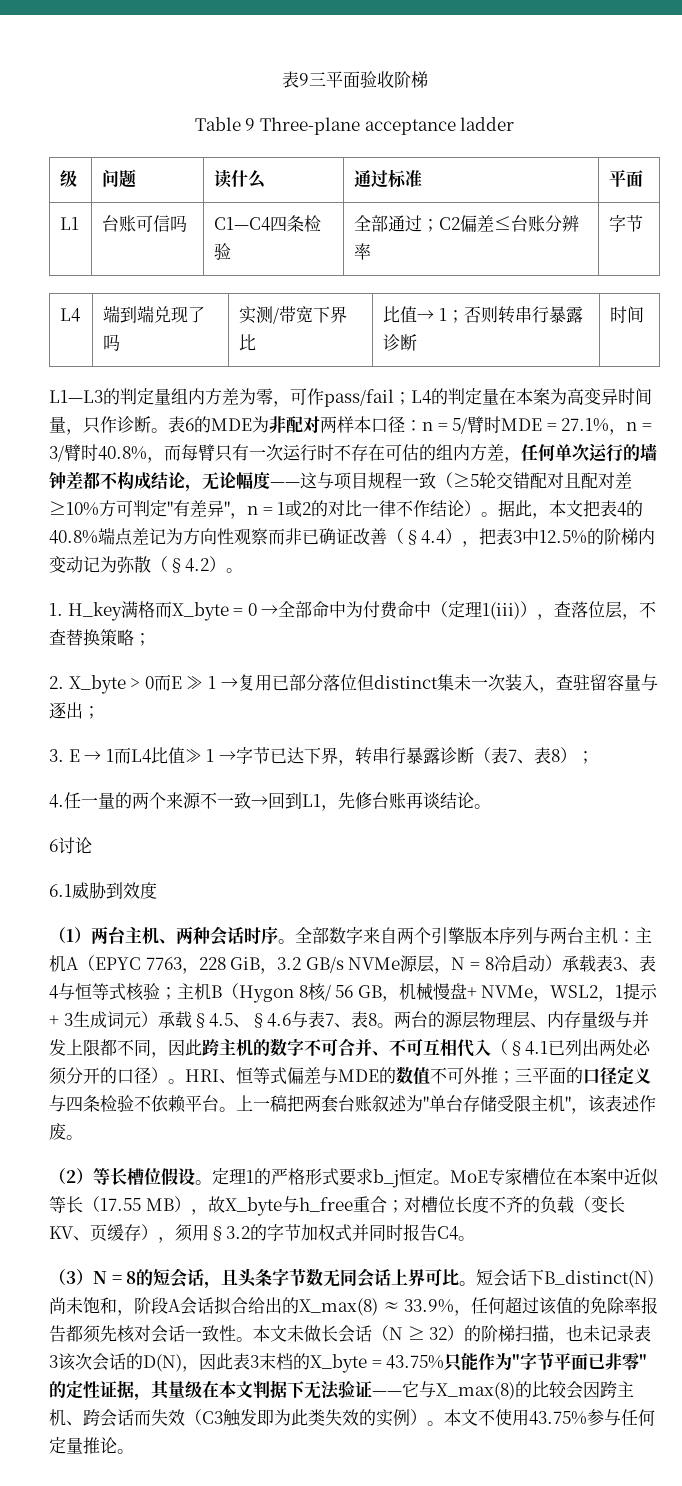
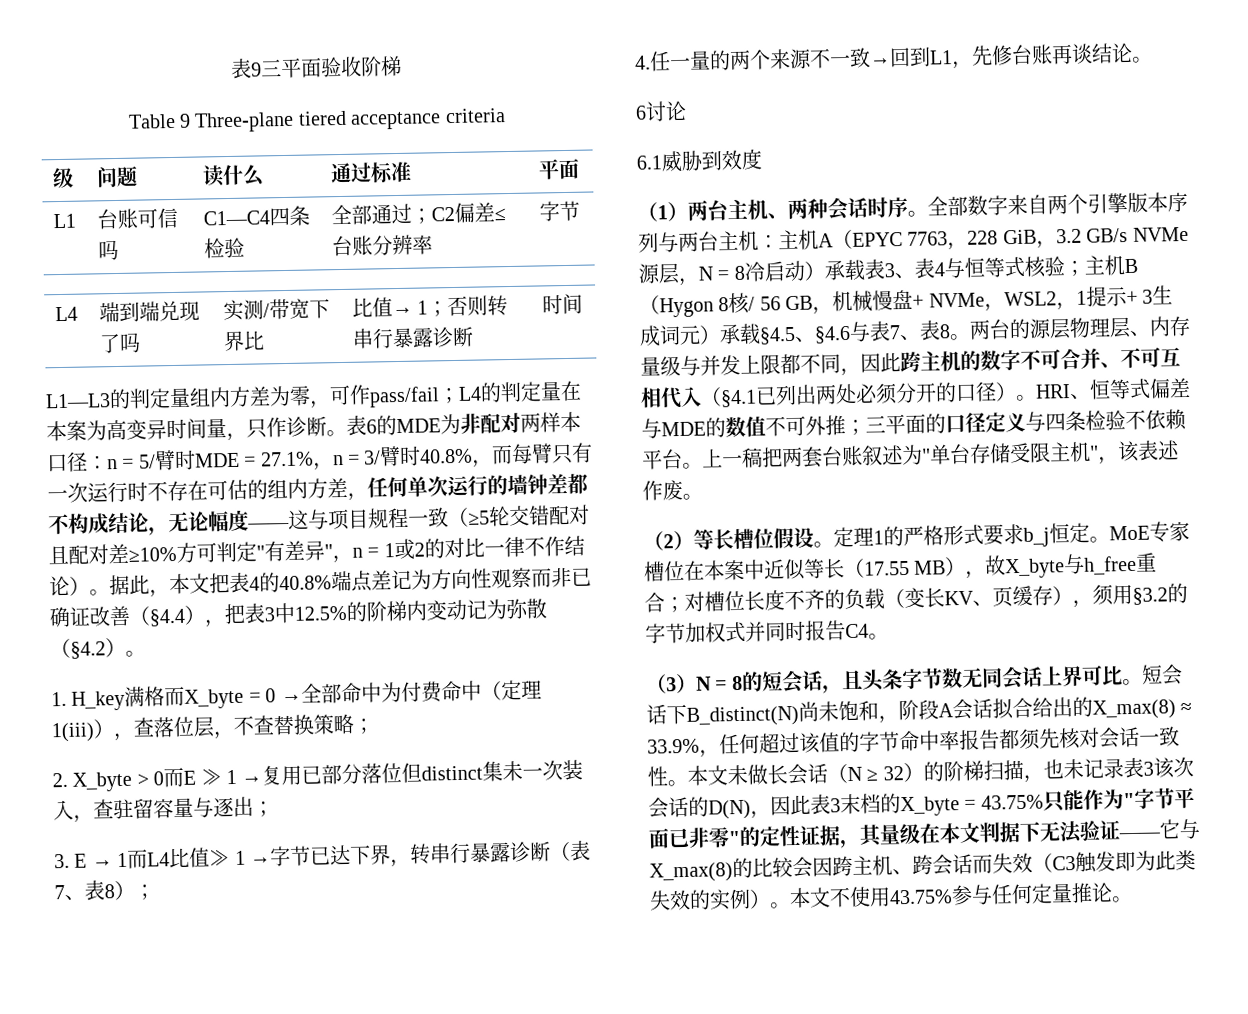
- Table 9 Three-plane acceptance ladder
+ Table 9 Three-plane tiered acceptance criteria
- 短会话下B_distinct(N)尚未饱和，阶段A会话拟合给出的X_max(8) ≈ 33.9%，任何超过该值的免除率报告都须先核对会话一致性。
+ 短会话下B_distinct(N)尚未饱和，阶段A会话拟合给出的X_max(8) ≈ 33.9%，任何超过该值的字节命中率报告都须先核对会话一致性。

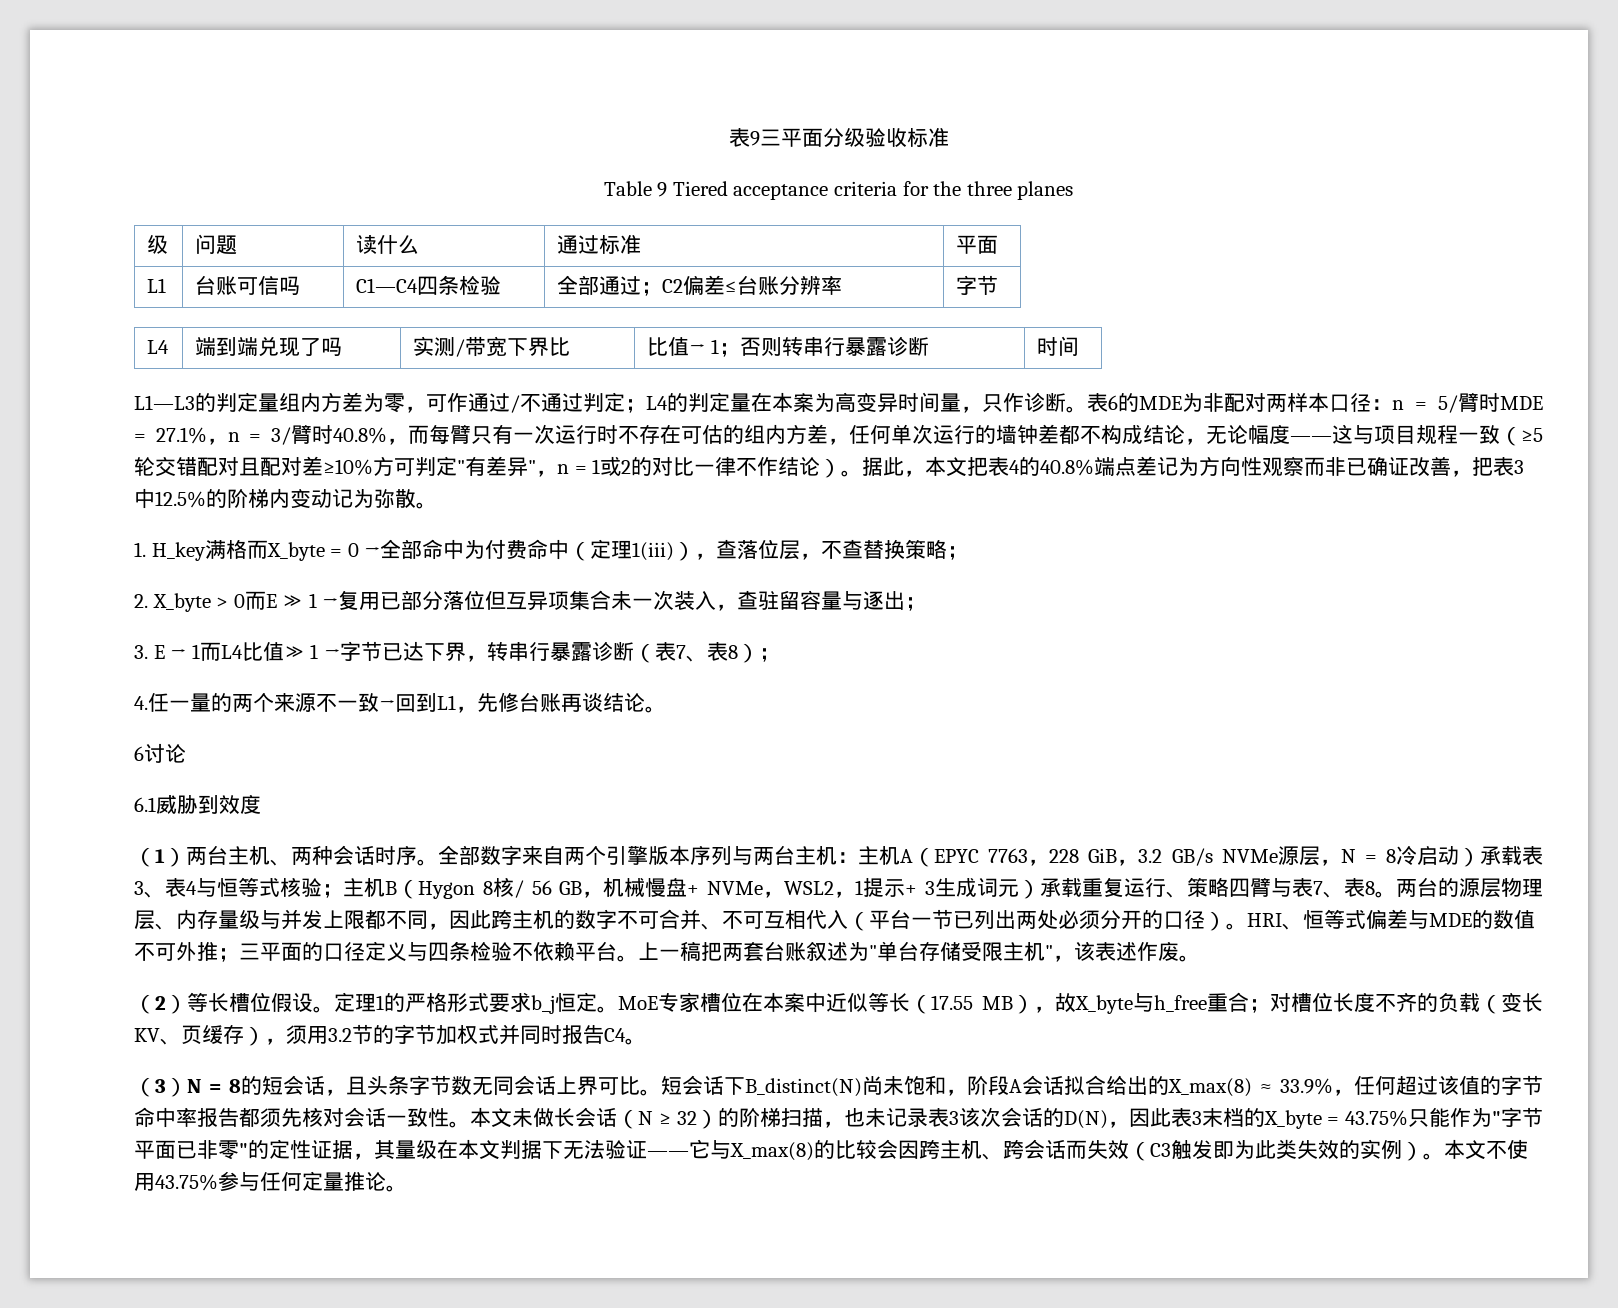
- 表9三平面验收阶梯
+ 表9三平面分级验收标准
- Table 9 Three-plane tiered acceptance criteria
+ Table 9 Tiered acceptance criteria for the three planes
- L1—L3的判定量组内方差为零，可作pass/fail；L4的判定量在本案为高变异时间量，只作诊断。
+ L1—L3的判定量组内方差为零，可作通过/不通过判定；L4的判定量在本案为高变异时间量，只作诊断。
- 据此，本文把表4的40.8%端点差记为方向性观察而非已确证改善（§4.4），把表3中12.5%的阶梯内变动记为弥散（§4.2）。
+ 据此，本文把表4的40.8%端点差记为方向性观察而非已确证改善，把表3中12.5%的阶梯内变动记为弥散。
- 2. X_byte > 0而E ≫ 1 →复用已部分落位但distinct集未一次装入，查驻留容量与逐出；
+ 2. X_byte > 0而E ≫ 1 →复用已部分落位但互异项集合未一次装入，查驻留容量与逐出；
- 主机B（Hygon 8核/ 56 GB，机械慢盘+ NVMe，WSL2，1提示+ 3生成词元）承载§4.5、§4.6与表7、表8。
+ 主机B（Hygon 8核/ 56 GB，机械慢盘+ NVMe，WSL2，1提示+ 3生成词元）承载重复运行、策略四臂与表7、表8。
- 两台的源层物理层、内存量级与并发上限都不同，因此跨主机的数字不可合并、不可互相代入（§4.1已列出两处必须分开的口径）。
+ 两台的源层物理层、内存量级与并发上限都不同，因此跨主机的数字不可合并、不可互相代入（平台一节已列出两处必须分开的口径）。
- MoE专家槽位在本案中近似等长（17.55 MB），故X_byte与h_free重合；对槽位长度不齐的负载（变长KV、页缓存），须用§3.2的字节加权式并同时报告C4。
+ MoE专家槽位在本案中近似等长（17.55 MB），故X_byte与h_free重合；对槽位长度不齐的负载（变长KV、页缓存），须用3.2节的字节加权式并同时报告C4。

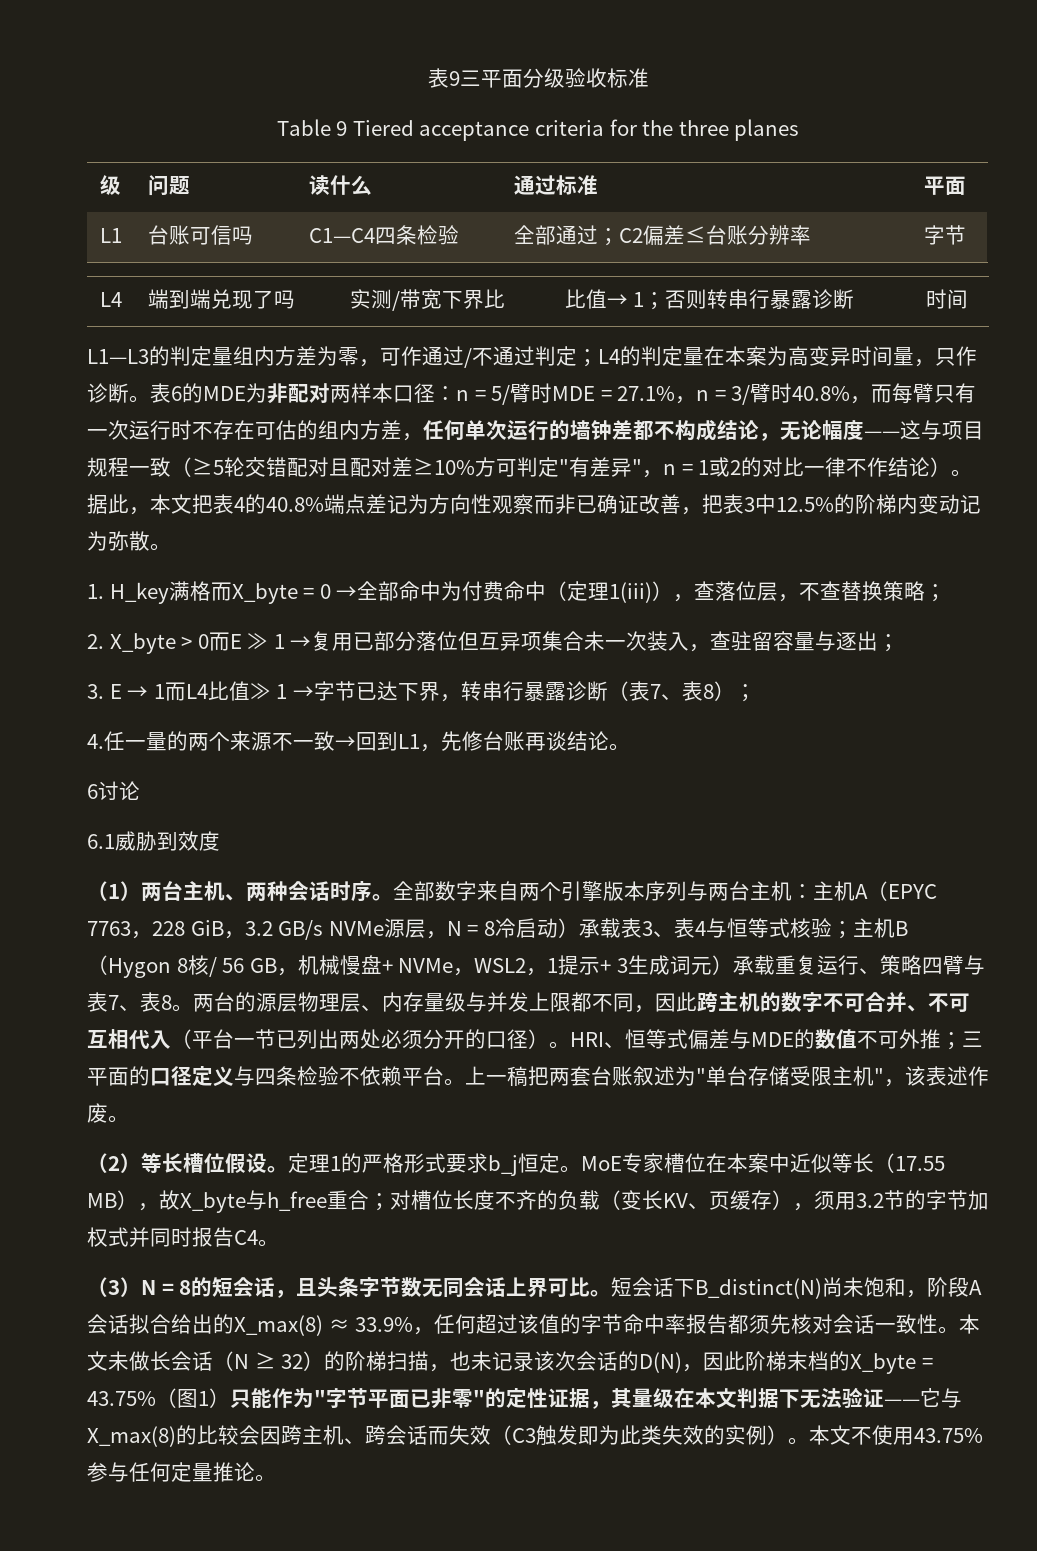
- 本文未做长会话（N ≥ 32）的阶梯扫描，也未记录表3该次会话的D(N)，因此表3末档的X_byte = 43.75%只能作为"字节平面已非零"的定性证据，其量级在本文判据下无法验证——它与X_max(8)的比较会因跨主机、跨会话而失效（C3触发即为此类失效的实例）。
+ 本文未做长会话（N ≥ 32）的阶梯扫描，也未记录该次会话的D(N)，因此阶梯末档的X_byte = 43.75%（图1）只能作为"字节平面已非零"的定性证据，其量级在本文判据下无法验证——它与X_max(8)的比较会因跨主机、跨会话而失效（C3触发即为此类失效的实例）。

